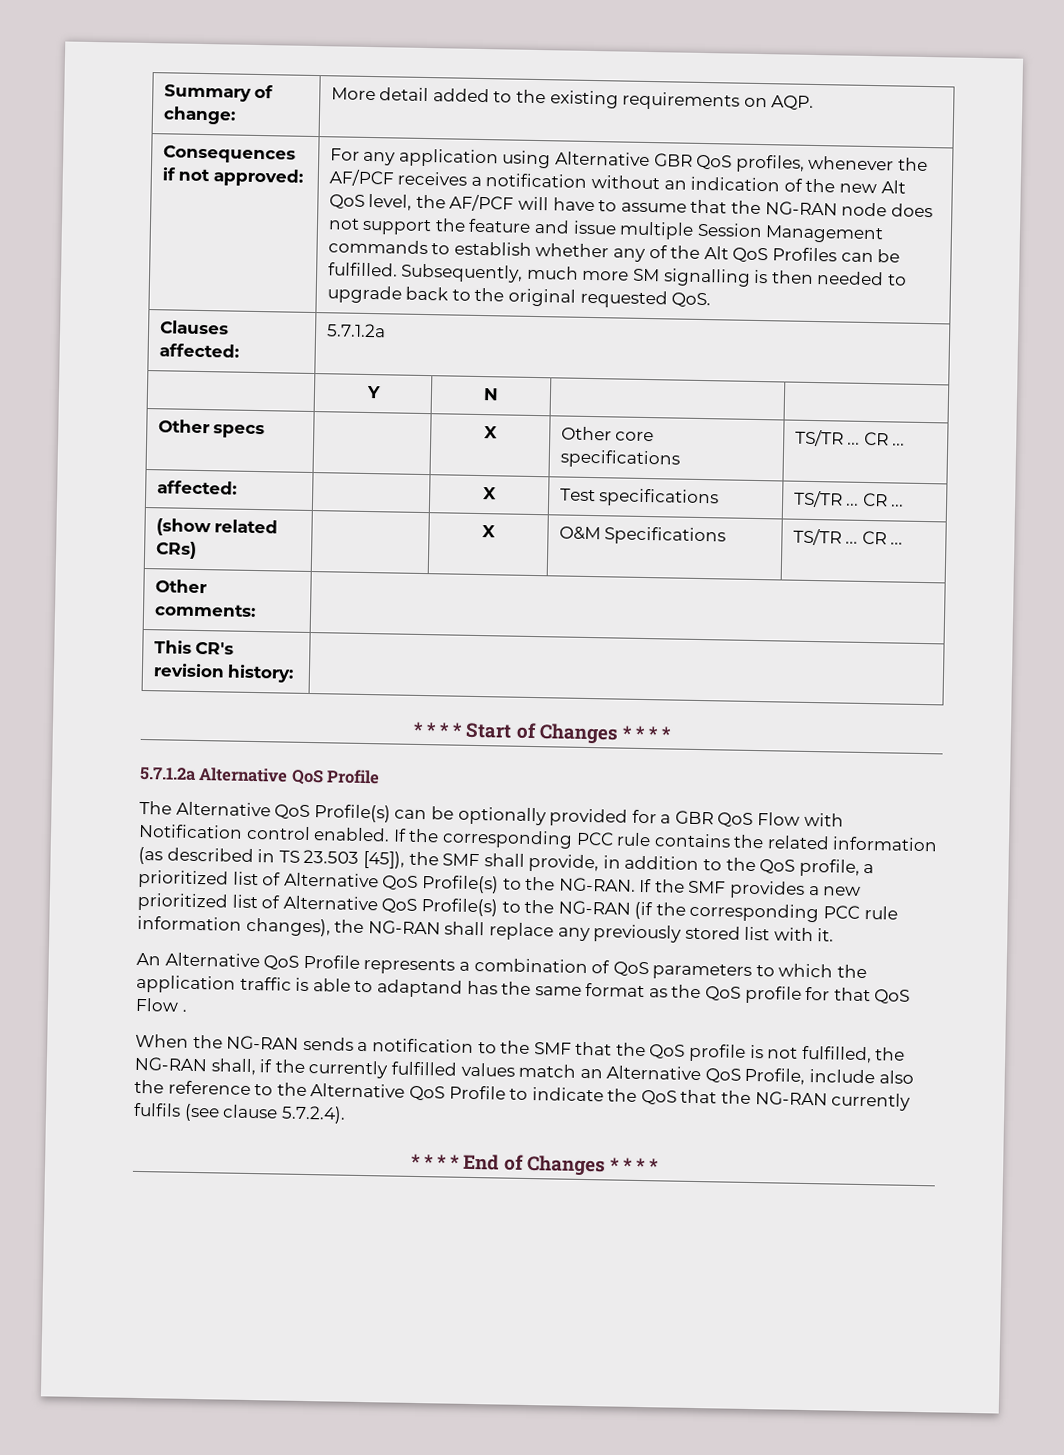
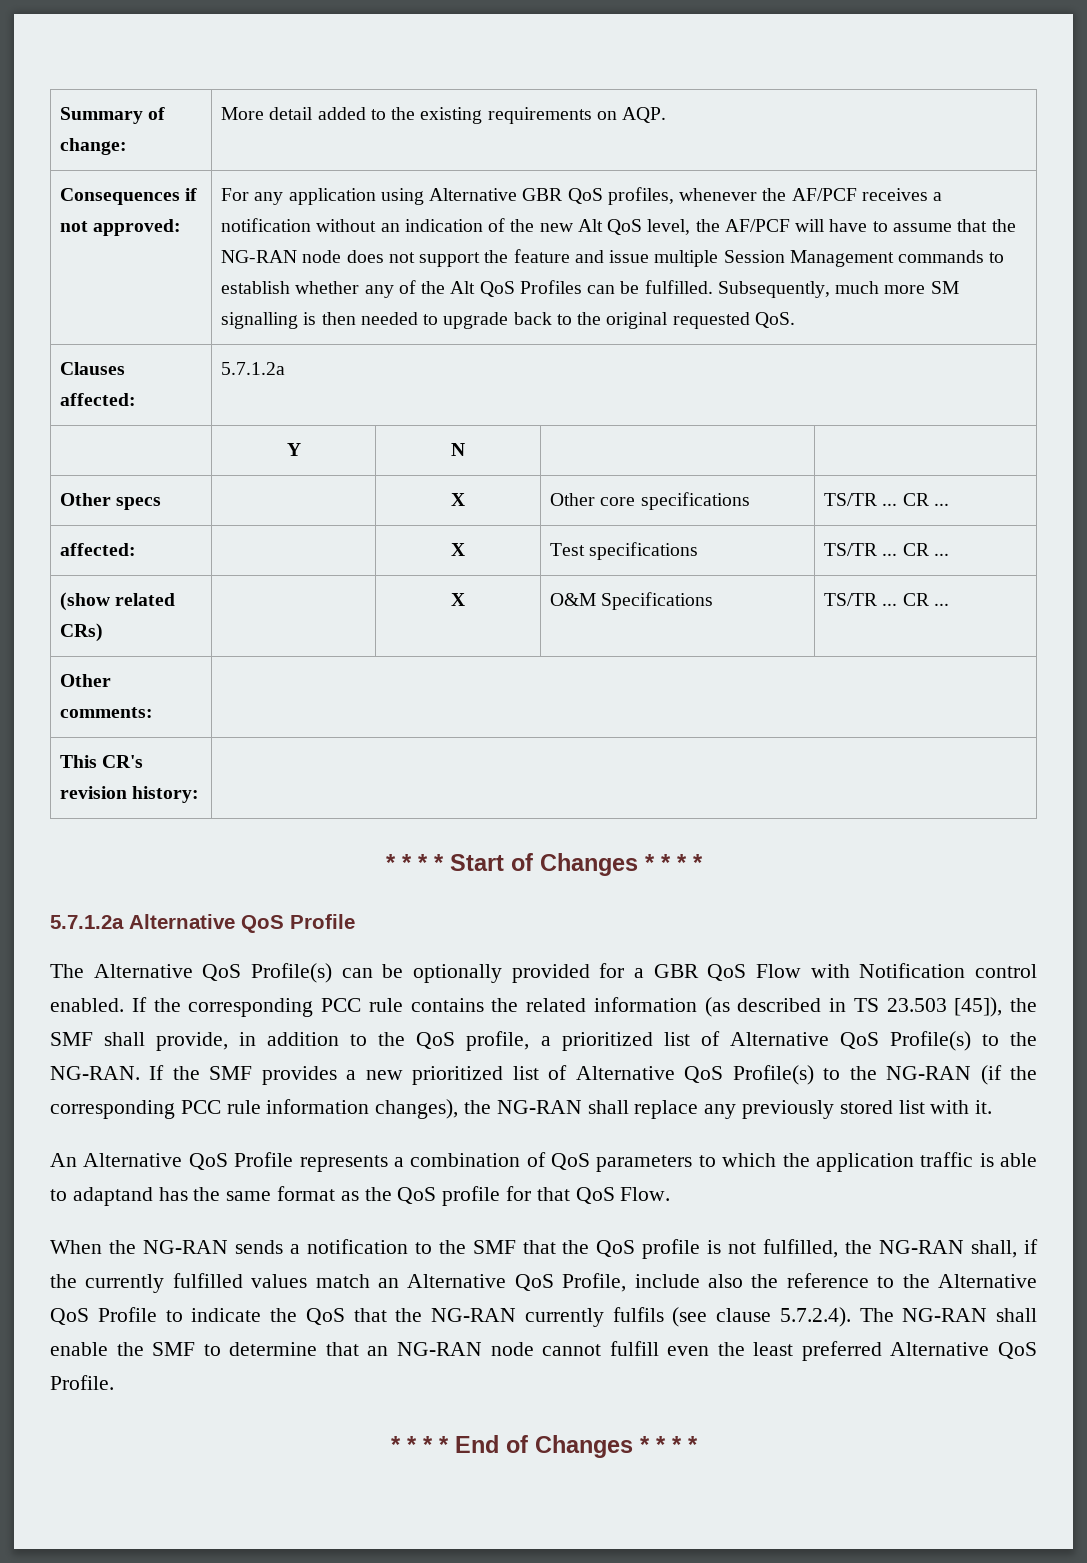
- An Alternative QoS Profile represents a combination of QoS parameters to which the application traffic is able to adaptand has the same format as the QoS profile for that QoS Flow .
+ An Alternative QoS Profile represents a combination of QoS parameters to which the application traffic is able to adaptand has the same format as the QoS profile for that QoS Flow.
- When the NG-RAN sends a notification to the SMF that the QoS profile is not fulfilled, the NG-RAN shall, if the currently fulfilled values match an Alternative QoS Profile, include also the reference to the Alternative QoS Profile to indicate the QoS that the NG-RAN currently fulfils (see clause 5.7.2.4).
+ When the NG-RAN sends a notification to the SMF that the QoS profile is not fulfilled, the NG-RAN shall, if the currently fulfilled values match an Alternative QoS Profile, include also the reference to the Alternative QoS Profile to indicate the QoS that the NG-RAN currently fulfils (see clause 5.7.2.4). The NG-RAN shall enable the SMF to determine that an NG-RAN node cannot fulfill even the least preferred Alternative QoS Profile.

